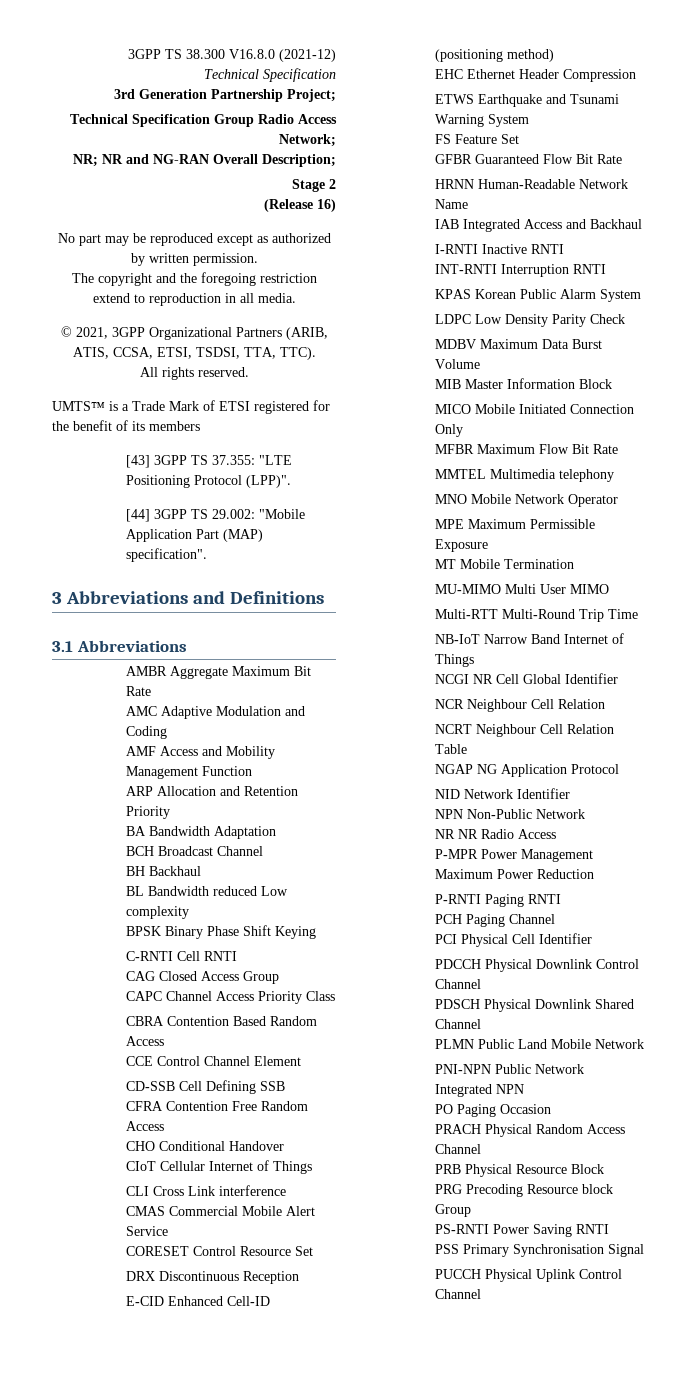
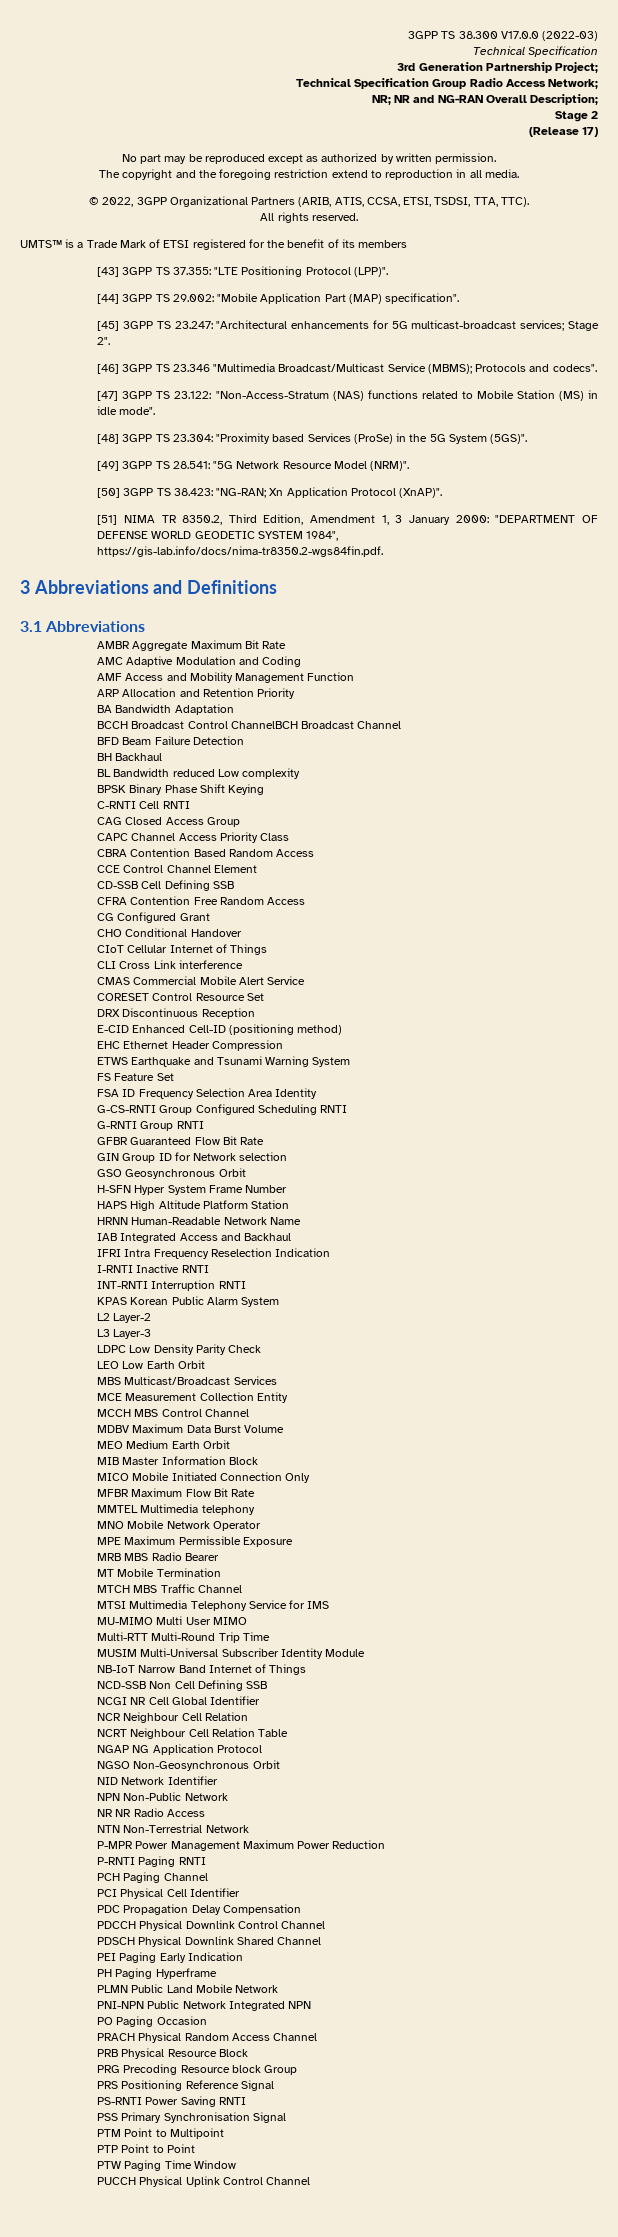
- 3GPP TS 38.300 V16.8.0 (2021-12)
+ 3GPP TS 38.300 V17.0.0 (2022-03)
- (Release 16)
+ (Release 17)
- © 2021, 3GPP Organizational Partners (ARIB, ATIS, CCSA, ETSI, TSDSI, TTA, TTC).
+ © 2022, 3GPP Organizational Partners (ARIB, ATIS, CCSA, ETSI, TSDSI, TTA, TTC).
+ [45] 3GPP TS 23.247: "Architectural enhancements for 5G multicast-broadcast services; Stage 2".
+ [46] 3GPP TS 23.346 "Multimedia Broadcast/Multicast Service (MBMS); Protocols and codecs".
+ [47] 3GPP TS 23.122: "Non-Access-Stratum (NAS) functions related to Mobile Station (MS) in idle mode".
+ [48] 3GPP TS 23.304: "Proximity based Services (ProSe) in the 5G System (5GS)".
+ [49] 3GPP TS 28.541: "5G Network Resource Model (NRM)".
+ [50] 3GPP TS 38.423: "NG-RAN; Xn Application Protocol (XnAP)".
+ [51] NIMA TR 8350.2, Third Edition, Amendment 1, 3 January 2000: "DEPARTMENT OF DEFENSE WORLD GEODETIC SYSTEM 1984", https://gis-lab.info/docs/nima-tr8350.2-wgs84fin.pdf.
- BCH Broadcast Channel
+ BCCH Broadcast Control ChannelBCH Broadcast Channel
+ BFD Beam Failure Detection
+ CG Configured Grant
+ FSA ID Frequency Selection Area Identity
+ G-CS-RNTI Group Configured Scheduling RNTI
+ G-RNTI Group RNTI
+ GIN Group ID for Network selection
+ GSO Geosynchronous Orbit
+ H-SFN Hyper System Frame Number
+ HAPS High Altitude Platform Station
+ IFRI Intra Frequency Reselection Indication
+ L2 Layer-2
+ L3 Layer-3
+ LEO Low Earth Orbit
+ MBS Multicast/Broadcast Services
+ MCE Measurement Collection Entity
+ MCCH MBS Control Channel
+ MEO Medium Earth Orbit
+ MRB MBS Radio Bearer
+ MTCH MBS Traffic Channel
+ MTSI Multimedia Telephony Service for IMS
+ MUSIM Multi-Universal Subscriber Identity Module
+ NCD-SSB Non Cell Defining SSB
+ NGSO Non-Geosynchronous Orbit
+ NTN Non-Terrestrial Network
+ PDC Propagation Delay Compensation
+ PEI Paging Early Indication
+ PH Paging Hyperframe
+ PRS Positioning Reference Signal
+ PTM Point to Multipoint
+ PTP Point to Point
+ PTW Paging Time Window

